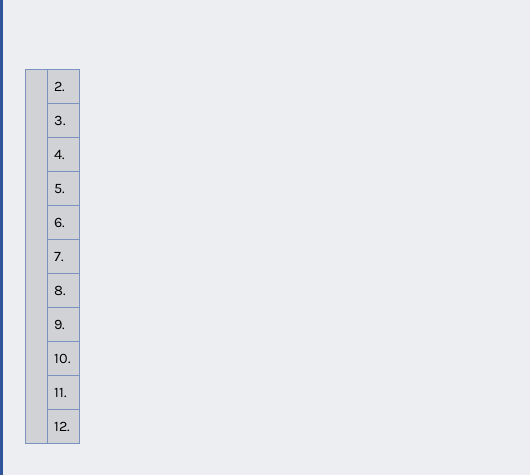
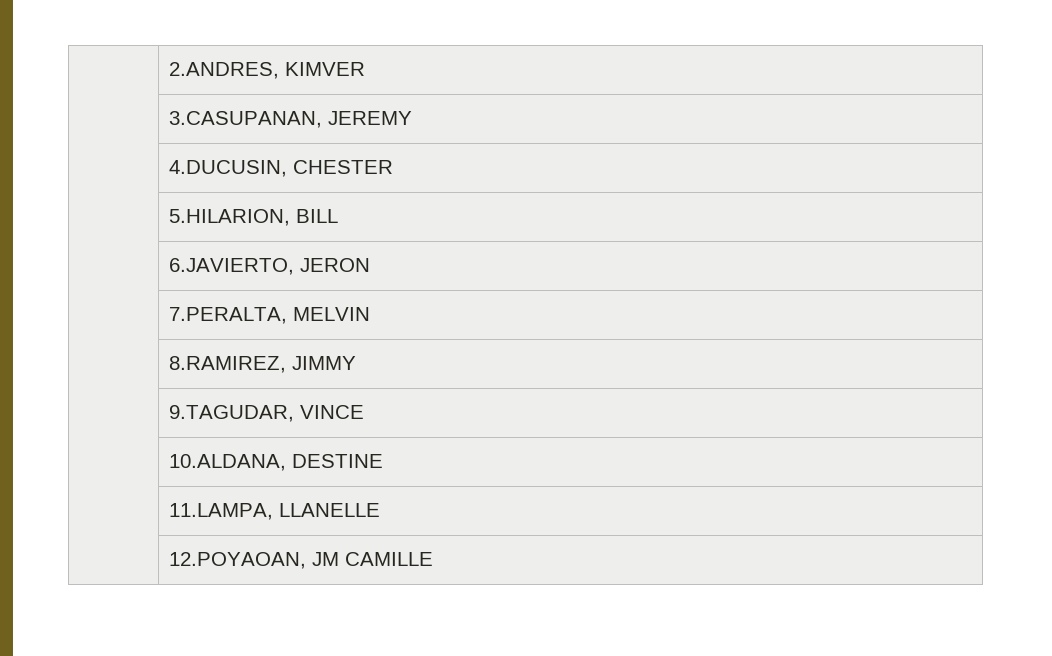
- | 2.
- | 3.
- | 4.
- | 5.
- | 6.
- | 7.
- | 8.
- | 9.
- | 10.
- | 11.
- | 12.
+ | 2.ANDRES, KIMVER
+ | 3.CASUPANAN, JEREMY
+ | 4.DUCUSIN, CHESTER
+ | 5.HILARION, BILL
+ | 6.JAVIERTO, JERON
+ | 7.PERALTA, MELVIN
+ | 8.RAMIREZ, JIMMY
+ | 9.TAGUDAR, VINCE
+ | 10.ALDANA, DESTINE
+ | 11.LAMPA, LLANELLE
+ | 12.POYAOAN, JM CAMILLE

